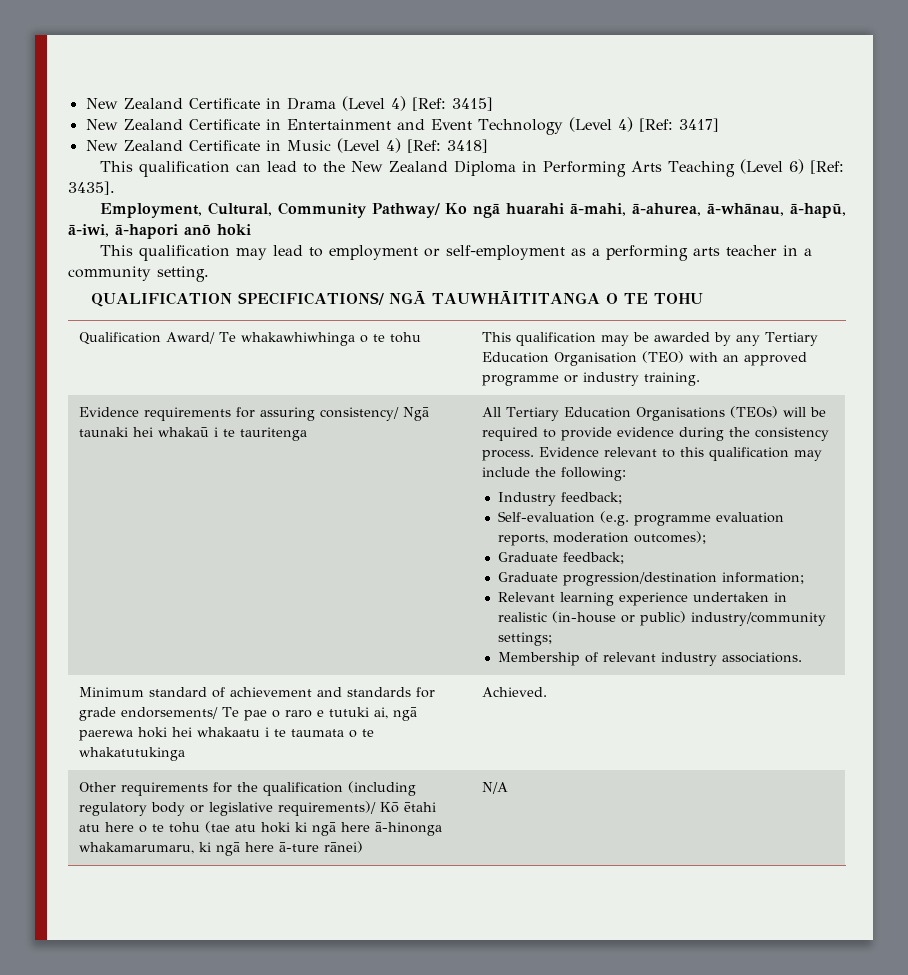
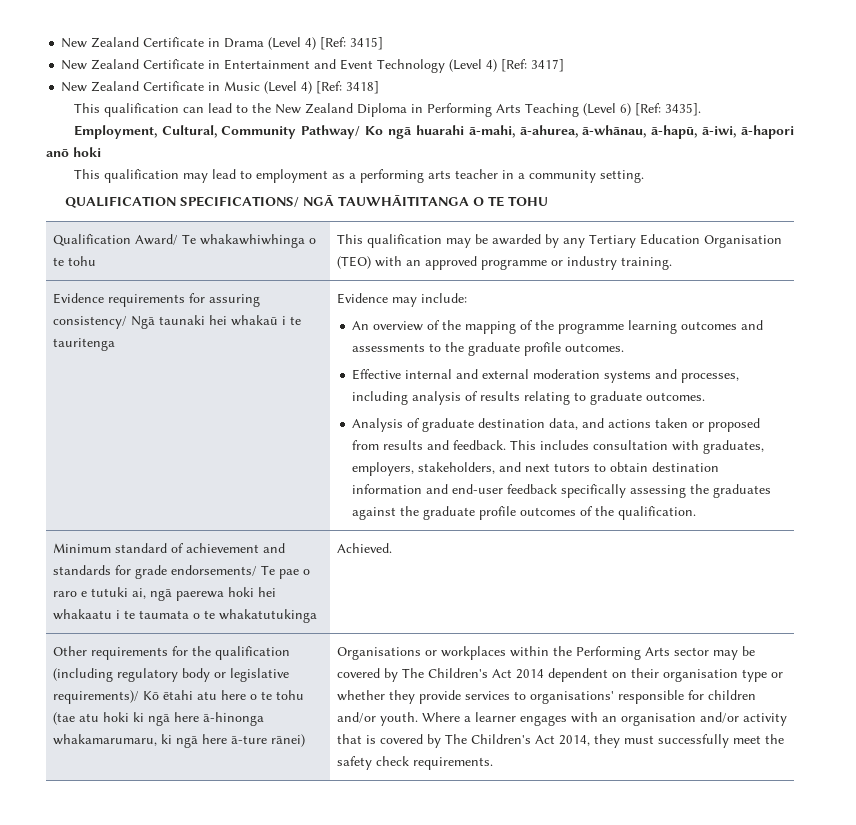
- This qualification may lead to employment or self-employment as a performing arts teacher in a community setting.
+ This qualification may lead to employment as a performing arts teacher in a community setting.
- All Tertiary Education Organisations (TEOs) will be required to provide evidence during the consistency process. Evidence relevant to this qualification may include the following:
- Industry feedback;
- Self-evaluation (e.g. programme evaluation reports, moderation outcomes);
- Graduate feedback;
- Graduate progression/destination information;
- Relevant learning experience undertaken in realistic (in-house or public) industry/community settings;
- Membership of relevant industry associations.
+ Evidence may include:
+ An overview of the mapping of the programme learning outcomes and assessments to the graduate profile outcomes.
+ Effective internal and external moderation systems and processes, including analysis of results relating to graduate outcomes.
+ Analysis of graduate destination data, and actions taken or proposed from results and feedback. This includes consultation with graduates, employers, stakeholders, and next tutors to obtain destination information and end-user feedback specifically assessing the graduates against the graduate profile outcomes of the qualification.
- N/A
+ Organisations or workplaces within the Performing Arts sector may be covered by The Children's Act 2014 dependent on their organisation type or whether they provide services to organisations' responsible for children and/or youth. Where a learner engages with an organisation and/or activity that is covered by The Children's Act 2014, they must successfully meet the safety check requirements.

